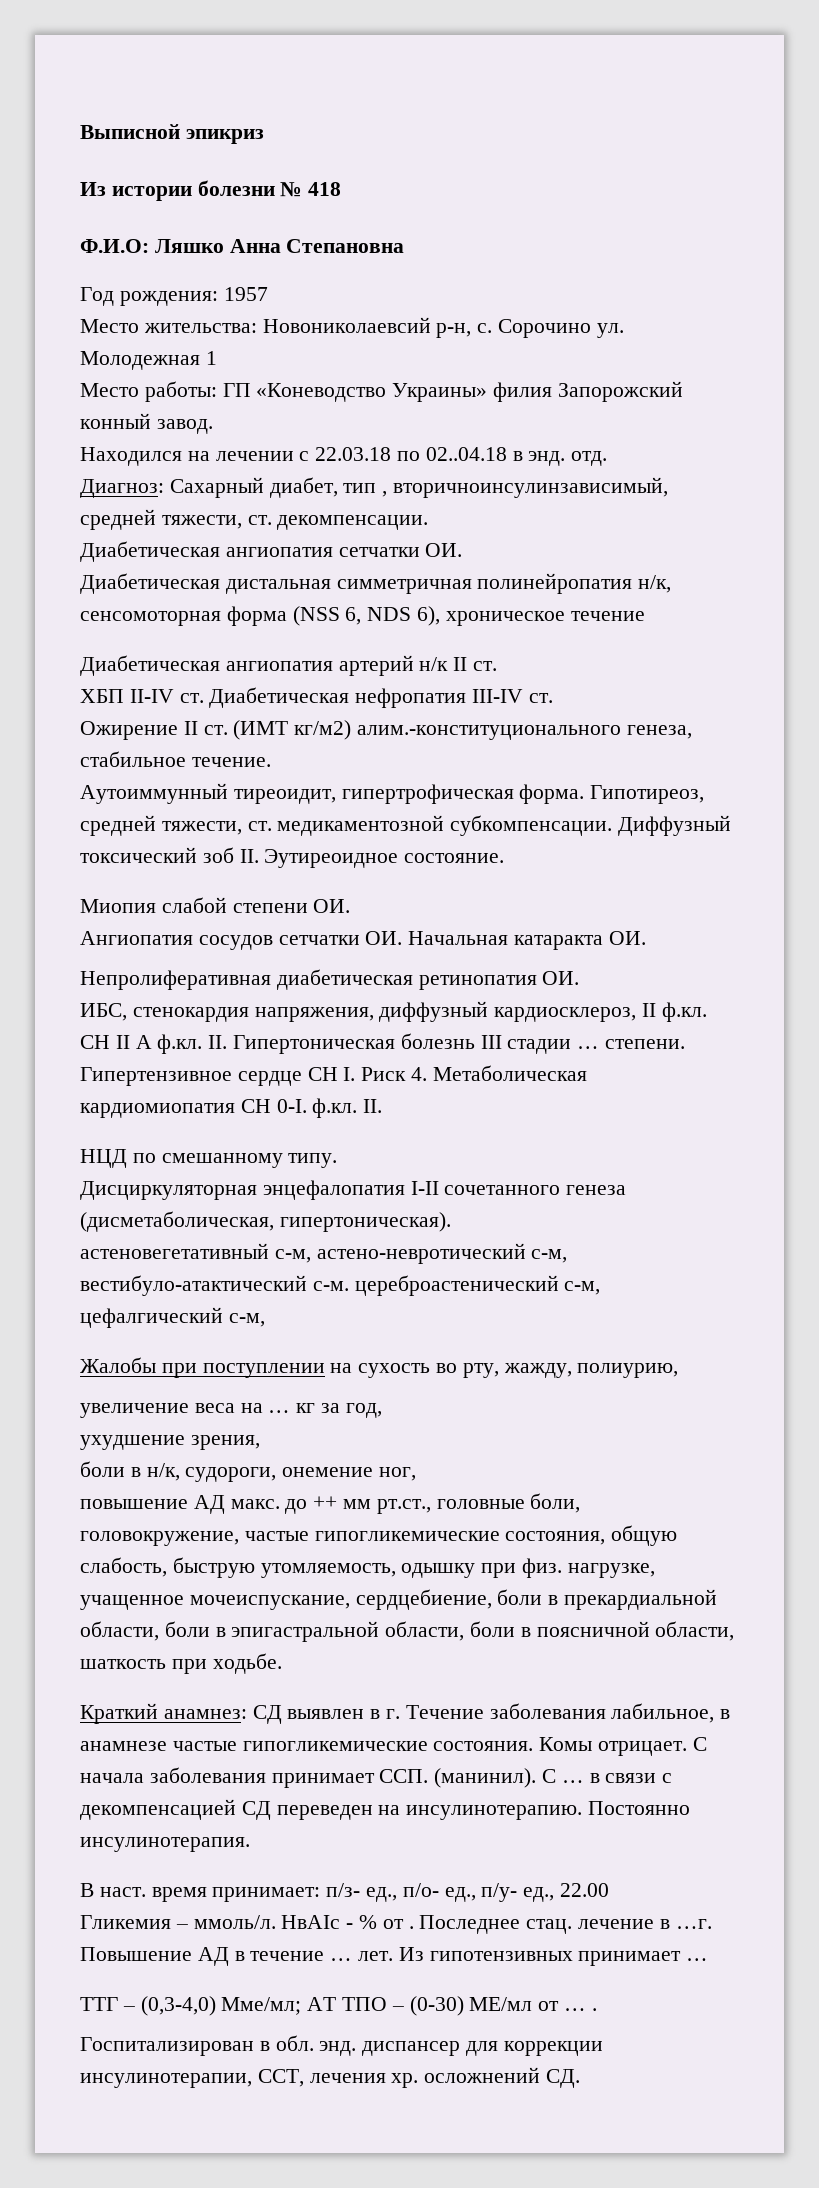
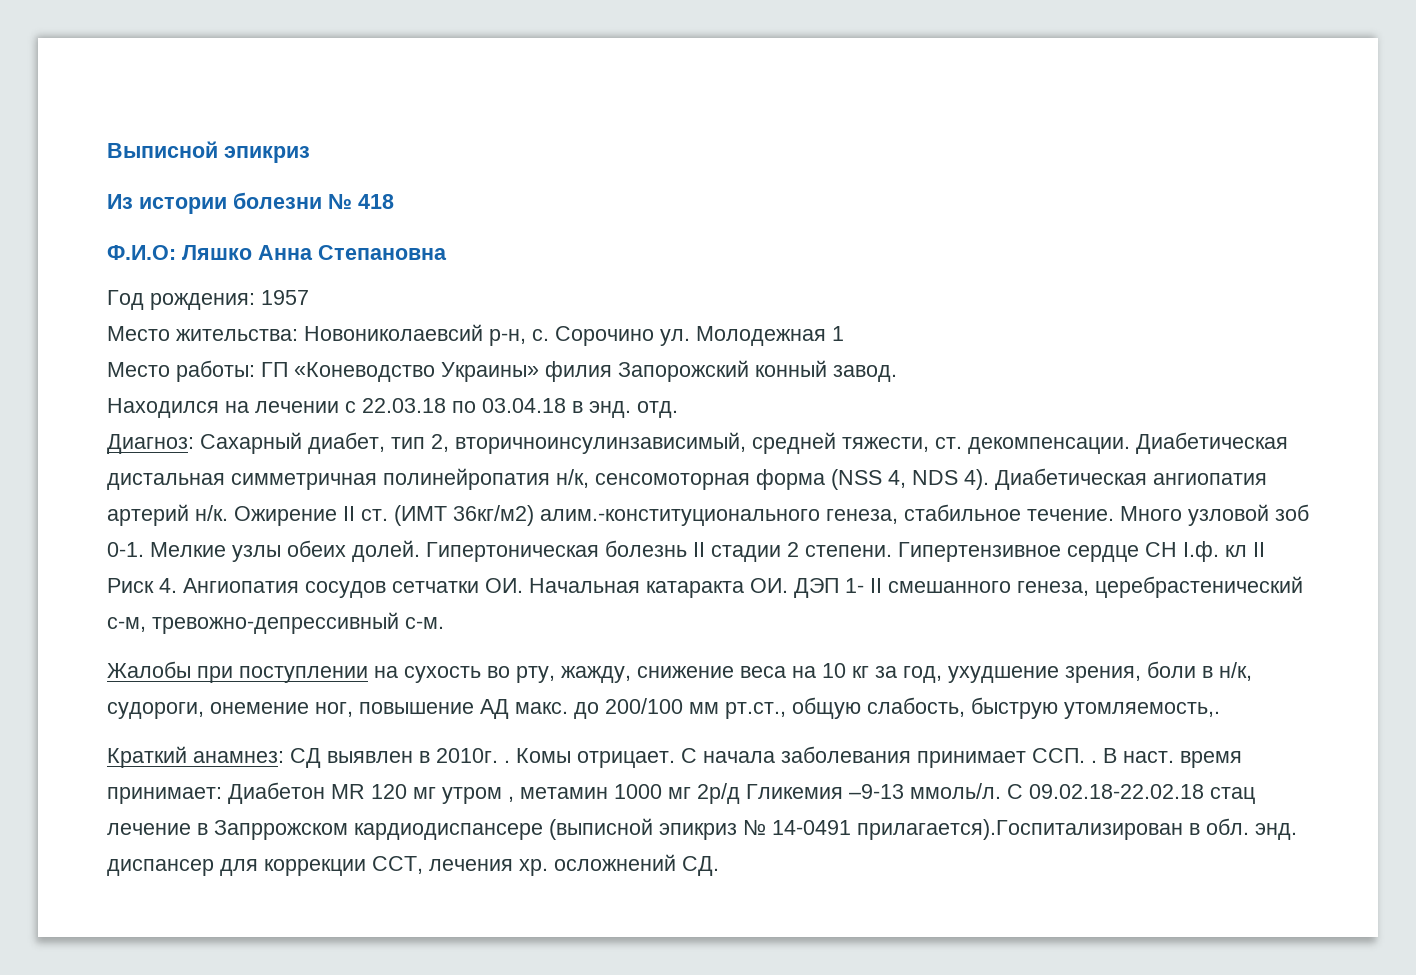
- Находился на лечении с 22.03.18 по 02..04.18 в энд. отд.
+ Находился на лечении с 22.03.18 по 03.04.18 в энд. отд.
- Диагноз: Сахарный диабет, тип , вторичноинсулинзависимый, средней тяжести, ст. декомпенсации.
- Диабетическая ангиопатия сетчатки ОИ.
- Диабетическая дистальная симметричная полинейропатия н/к, сенсомоторная форма (NSS 6, NDS 6), хроническое течение
- Диабетическая ангиопатия артерий н/к II ст.
- ХБП II-IV ст. Диабетическая нефропатия III-IV ст.
- Ожирение II ст. (ИМТ кг/м2) алим.-конституционального генеза, стабильное течение.
- Аутоиммунный тиреоидит, гипертрофическая форма. Гипотиреоз, средней тяжести, ст. медикаментозной субкомпенсации. Диффузный токсический зоб II. Эутиреоидное состояние.
- Миопия слабой степени ОИ.
- Ангиопатия сосудов сетчатки ОИ. Начальная катаракта ОИ.
- Непролиферативная диабетическая ретинопатия ОИ.
- ИБС, стенокардия напряжения, диффузный кардиосклероз, II ф.кл. СН II А ф.кл. II. Гипертоническая болезнь III стадии … степени. Гипертензивное сердце СН I. Риск 4. Метаболическая кардиомиопатия СН 0-I. ф.кл. II.
- НЦД по смешанному типу.
- Дисциркуляторная энцефалопатия I-II сочетанного генеза (дисметаболическая, гипертоническая).
- астеновегетативный с-м, астено-невротический с-м, вестибуло-атактический с-м. цереброастенический с-м, цефалгический с-м,
+ Диагноз: Сахарный диабет, тип 2, вторичноинсулинзависимый, средней тяжести, ст. декомпенсации. Диабетическая дистальная симметричная полинейропатия н/к, сенсомоторная форма (NSS 4, NDS 4). Диабетическая ангиопатия артерий н/к. Ожирение II ст. (ИМТ 36кг/м2) алим.-конституционального генеза, стабильное течение. Много узловой зоб 0-1. Мелкие узлы обеих долей. Гипертоническая болезнь II стадии 2 степени. Гипертензивное сердце СН I.ф. кл II Риск 4. Ангиопатия сосудов сетчатки ОИ. Начальная катаракта ОИ. ДЭП 1- II смешанного генеза, церебрастенический с-м, тревожно-депрессивный с-м.
- Жалобы при поступлении на сухость во рту, жажду, полиурию,
- увеличение веса на … кг за год,
- ухудшение зрения,
- боли в н/к, судороги, онемение ног,
- повышение АД макс. до ++ мм рт.ст., головные боли, головокружение, частые гипогликемические состояния, общую слабость, быструю утомляемость, одышку при физ. нагрузке, учащенное мочеиспускание, сердцебиение, боли в прекардиальной области, боли в эпигастральной области, боли в поясничной области, шаткость при ходьбе.
+ Жалобы при поступлении на сухость во рту, жажду, снижение веса на 10 кг за год, ухудшение зрения, боли в н/к, судороги, онемение ног, повышение АД макс. до 200/100 мм рт.ст., общую слабость, быструю утомляемость,.
- Краткий анамнез: СД выявлен в г. Течение заболевания лабильное, в анамнезе частые гипогликемические состояния.
+ Краткий анамнез: СД выявлен в 2010г. .
- С начала заболевания принимает ССП. (манинил). С … в связи с декомпенсацией СД переведен на инсулинотерапию. Постоянно инсулинотерапия.
- В наст. время принимает: п/з- ед., п/о- ед., п/у- ед., 22.00
- Гликемия – ммоль/л. НвАIс - % от . Последнее стац. лечение в …г. Повышение АД в течение … лет. Из гипотензивных принимает …
- ТТГ – (0,3-4,0) Мме/мл; АТ ТПО – (0-30) МЕ/мл от … .
- Госпитализирован в обл. энд. диспансер для коррекции инсулинотерапии, ССТ, лечения хр. осложнений СД.
+ С начала заболевания принимает ССП. . В наст. время принимает: Диабетон MR 120 мг утром , метамин 1000 мг 2р/д Гликемия –9-13 ммоль/л. С 09.02.18-22.02.18 стац лечение в Запррожском кардиодиспансере (выписной эпикриз № 14-0491 прилагается).Госпитализирован в обл. энд. диспансер для коррекции ССТ, лечения хр. осложнений СД.

